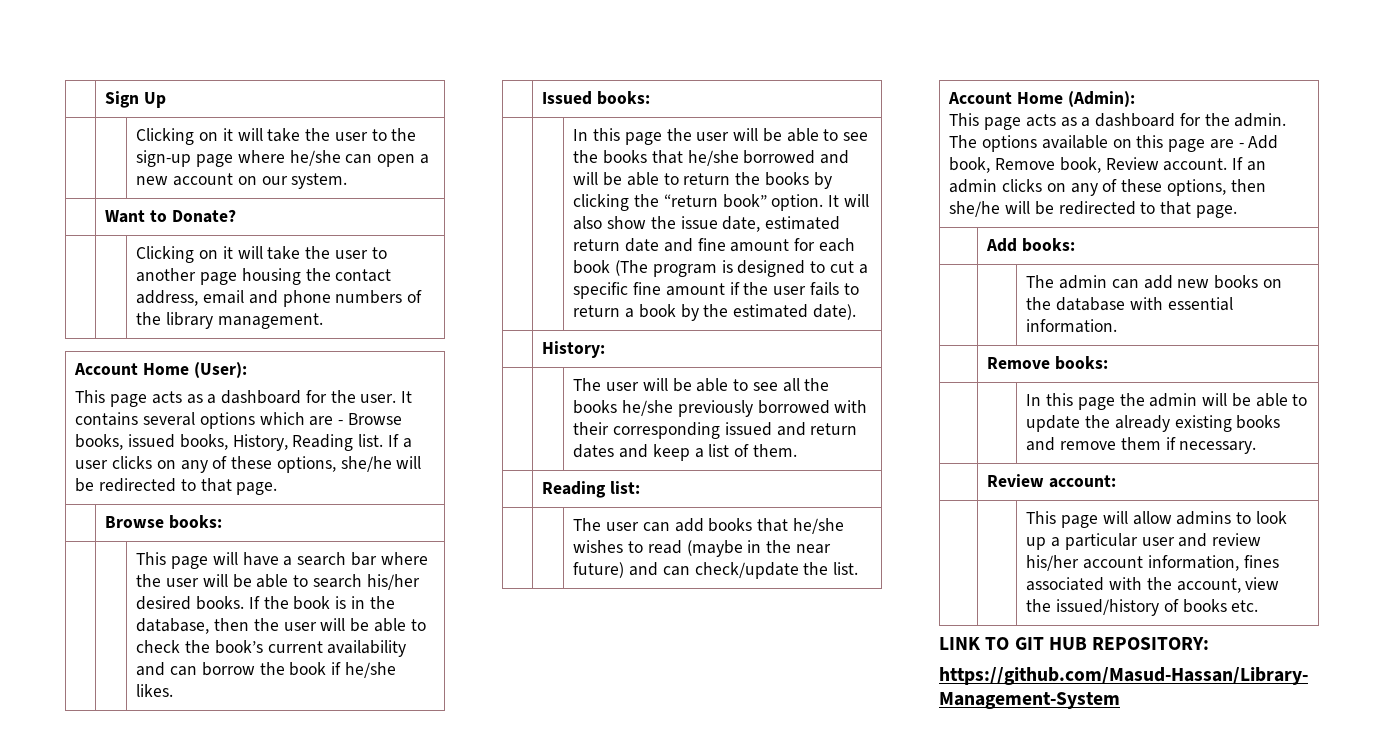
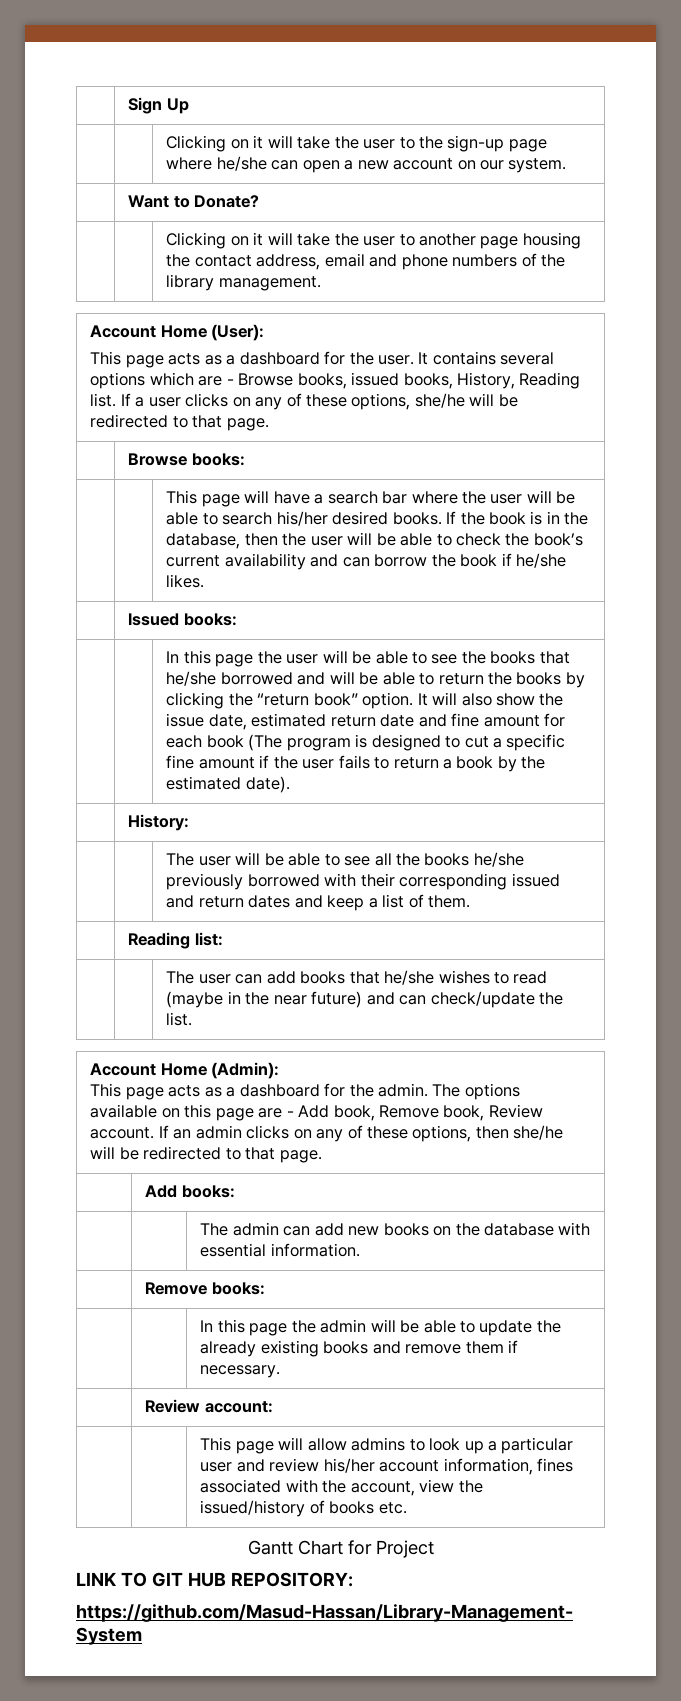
+ Gantt Chart for Project

